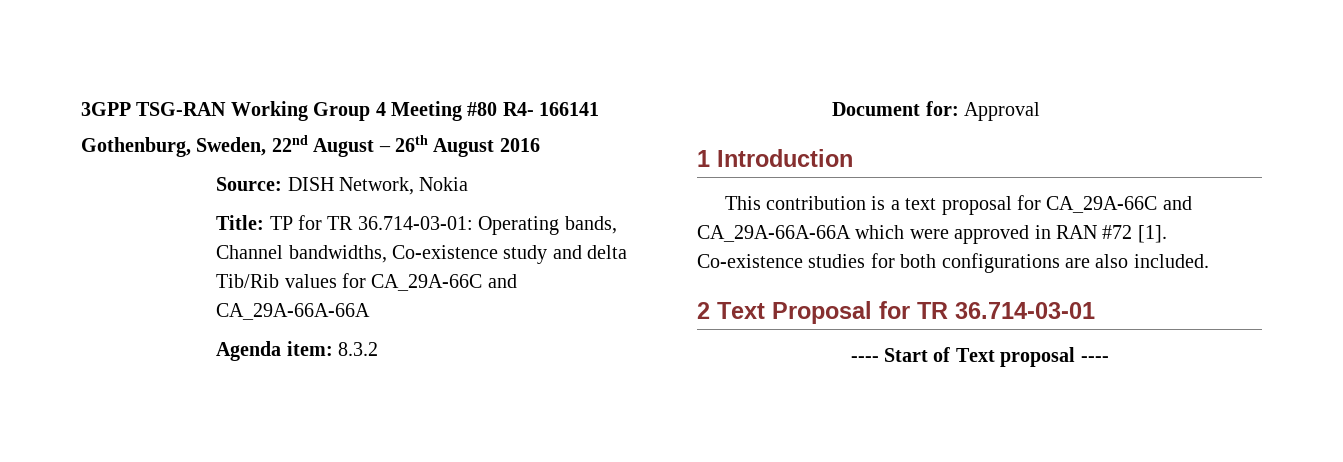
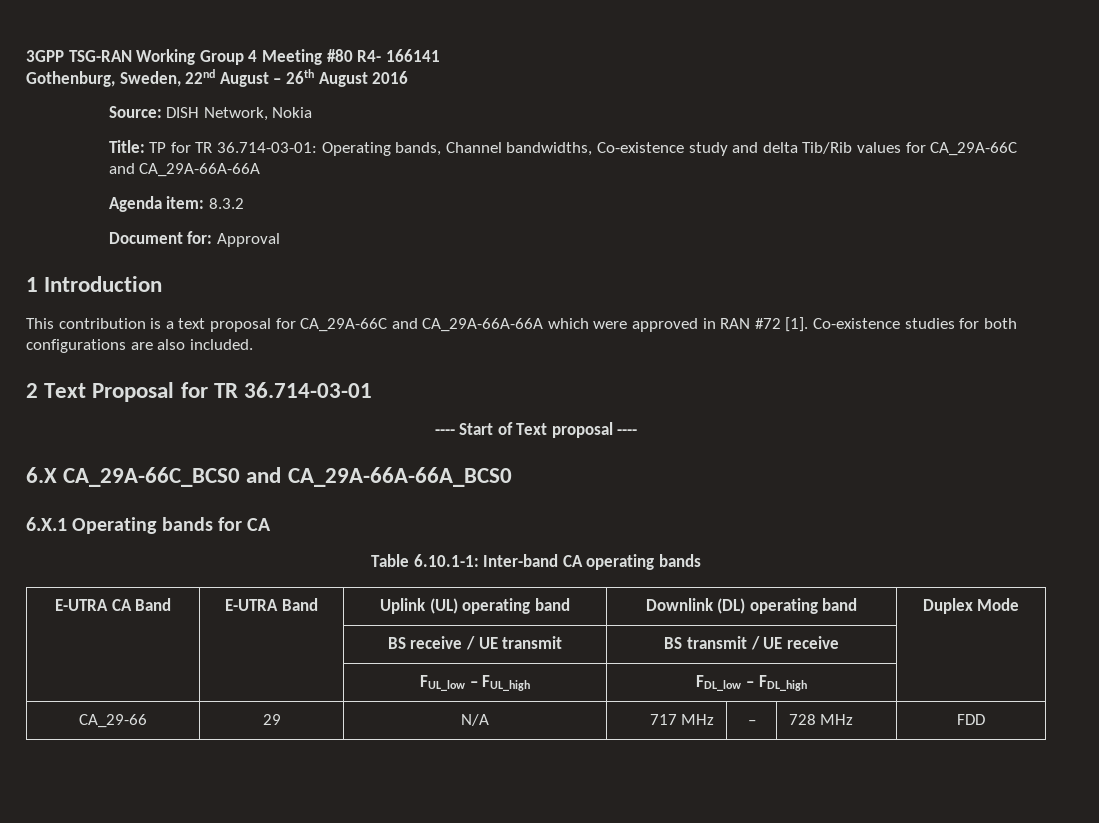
+ 6.X CA_29A-66C_BCS0 and CA_29A-66A-66A_BCS0
+ 6.X.1 Operating bands for CA
+ Table 6.10.1-1: Inter-band CA operating bands
+ E-UTRA CA Band | E-UTRA Band | Uplink (UL) operating band | Downlink (DL) operating band | Duplex Mode
+ | | BS receive / UE transmit | BS transmit / UE receive |
+ | | FUL_low – FUL_high | FDL_low – FDL_high |
+ CA_29-66 | 29 | N/A | 717 MHz | – | 728 MHz | FDD

